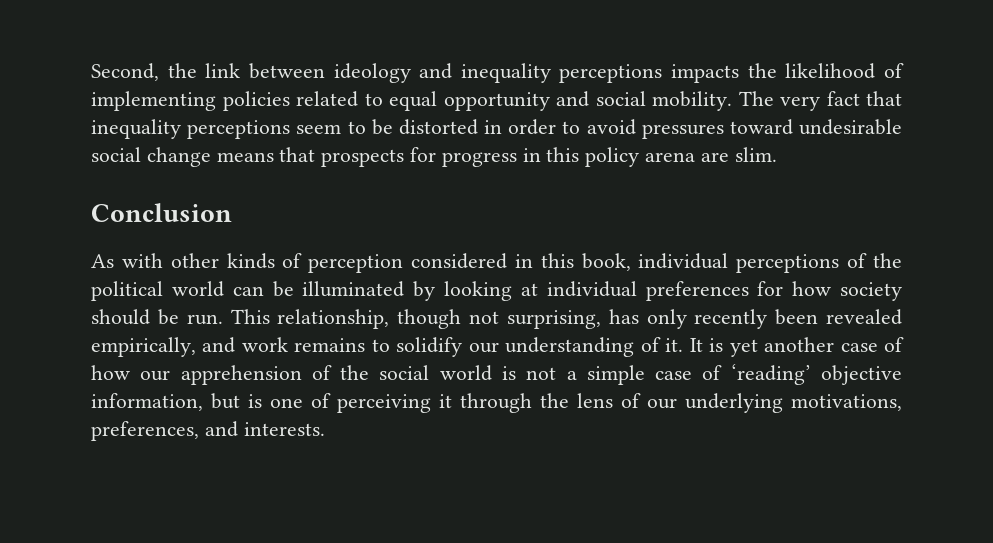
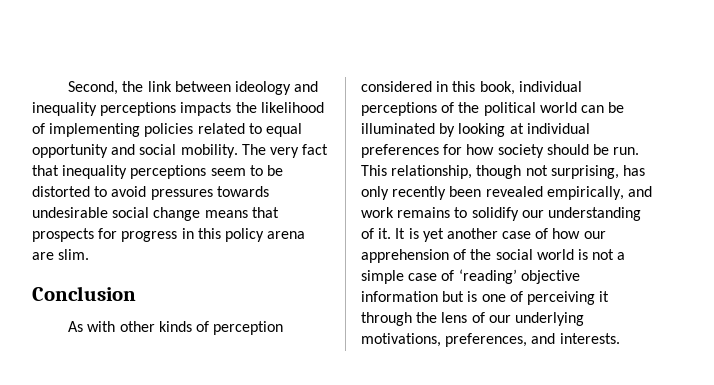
- The very fact that inequality perceptions seem to be distorted in order to avoid pressures toward undesirable social change means that prospects for progress in this policy arena are slim.
+ The very fact that inequality perceptions seem to be distorted to avoid pressures towards undesirable social change means that prospects for progress in this policy arena are slim.
- It is yet another case of how our apprehension of the social world is not a simple case of ‘reading’ objective information, but is one of perceiving it through the lens of our underlying motivations, preferences, and interests.
+ It is yet another case of how our apprehension of the social world is not a simple case of ‘reading’ objective information but is one of perceiving it through the lens of our underlying motivations, preferences, and interests.

